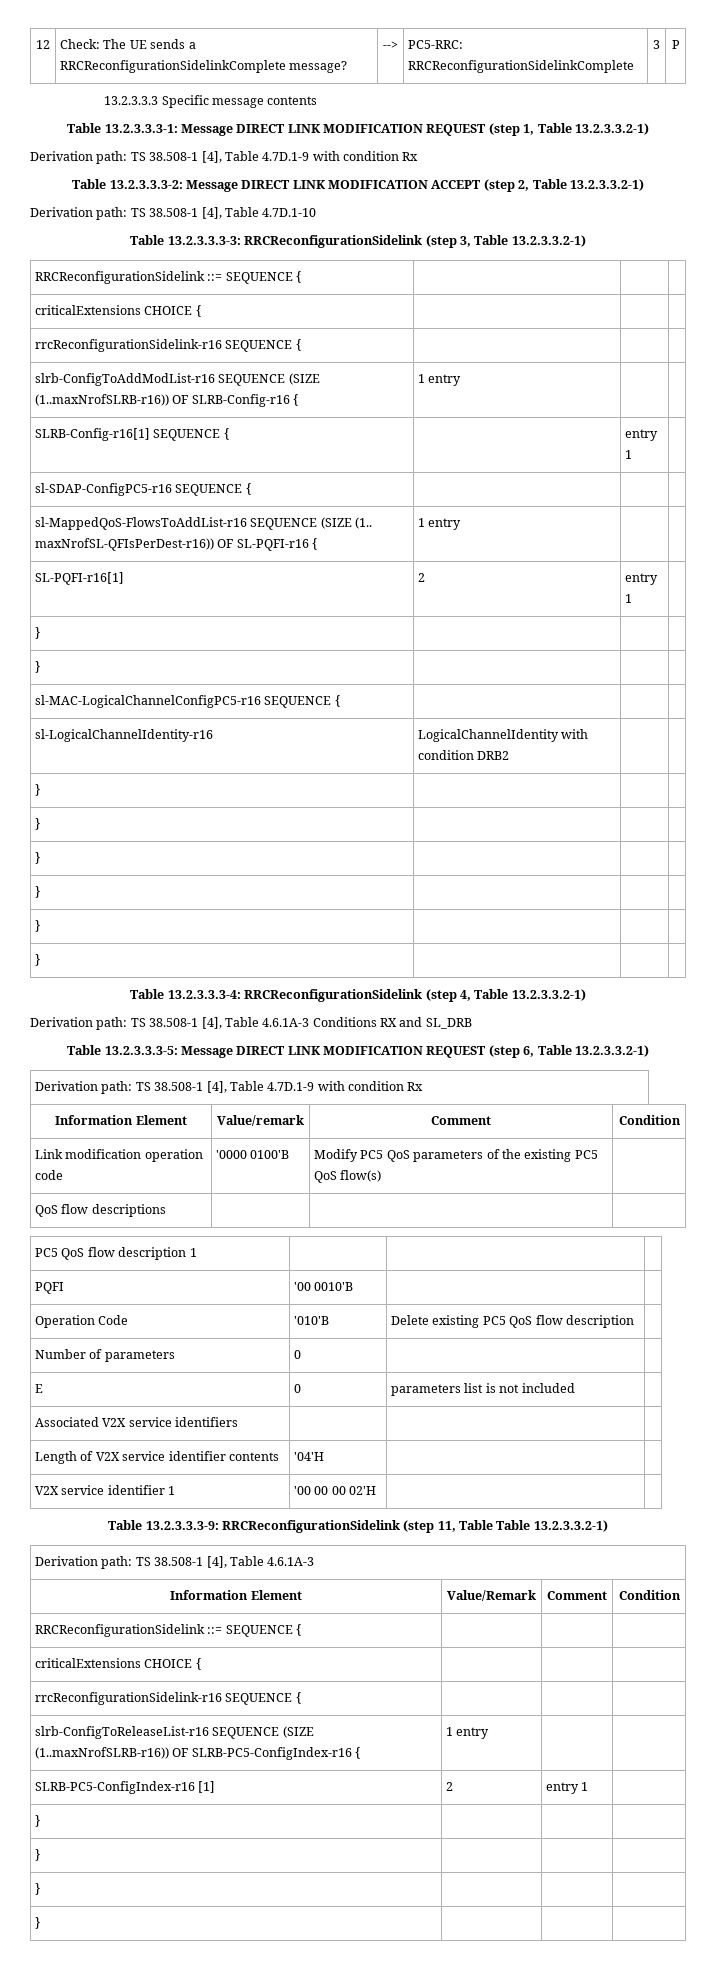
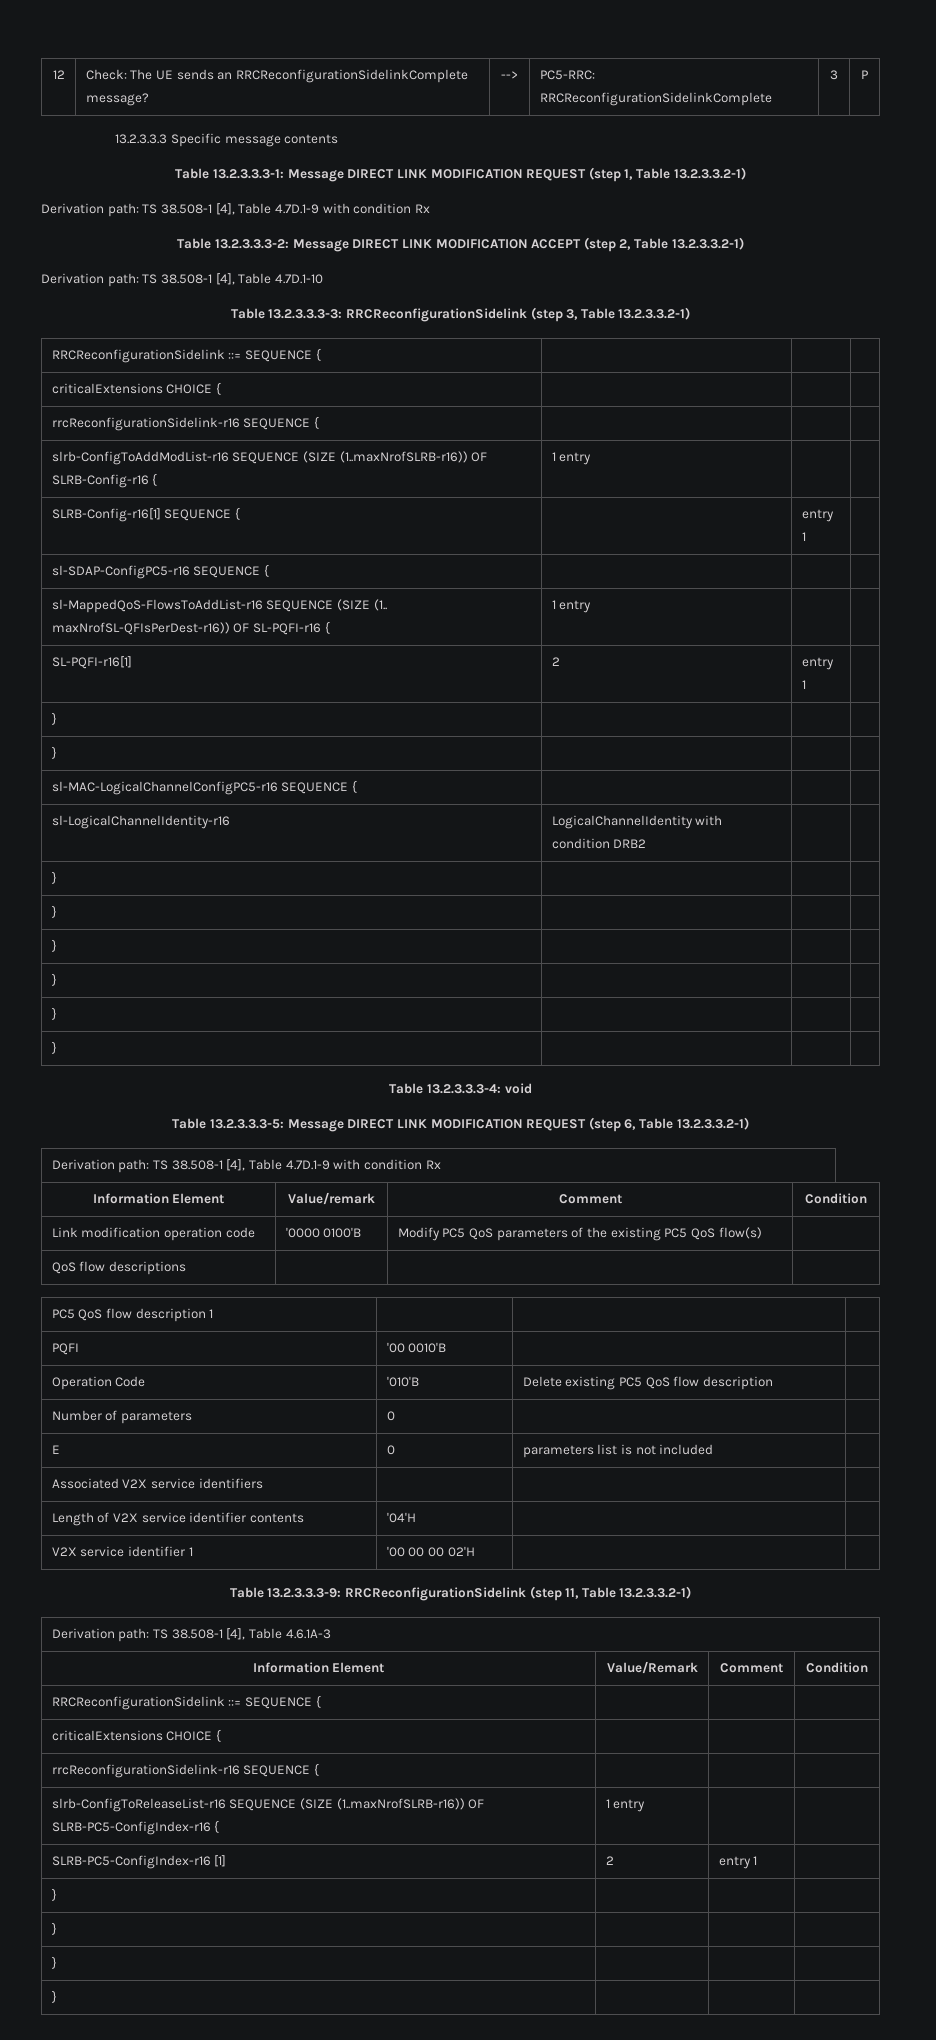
- 12 | Check: The UE sends a RRCReconfigurationSidelinkComplete message? | --> | PC5-RRC: RRCReconfigurationSidelinkComplete | 3 | P
+ 12 | Check: The UE sends an RRCReconfigurationSidelinkComplete message? | --> | PC5-RRC: RRCReconfigurationSidelinkComplete | 3 | P
- Table 13.2.3.3.3-4: RRCReconfigurationSidelink (step 4, Table 13.2.3.3.2-1)
- Derivation path: TS 38.508-1 [4], Table 4.6.1A-3 Conditions RX and SL_DRB
+ Table 13.2.3.3.3-4: void
- Table 13.2.3.3.3-9: RRCReconfigurationSidelink (step 11, Table Table 13.2.3.3.2-1)
+ Table 13.2.3.3.3-9: RRCReconfigurationSidelink (step 11, Table 13.2.3.3.2-1)

